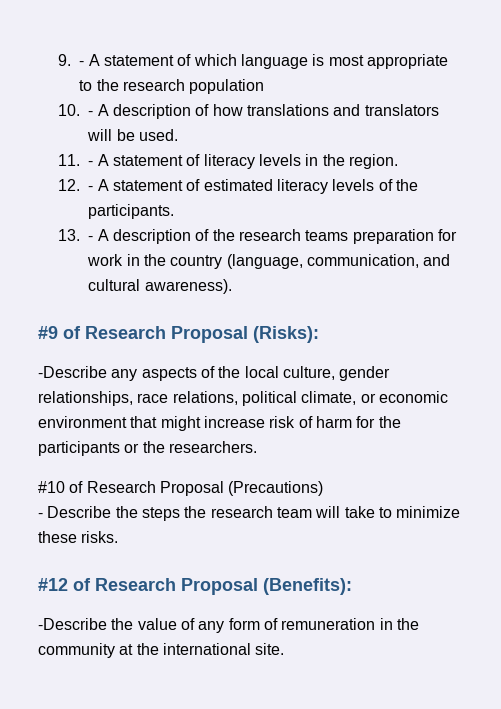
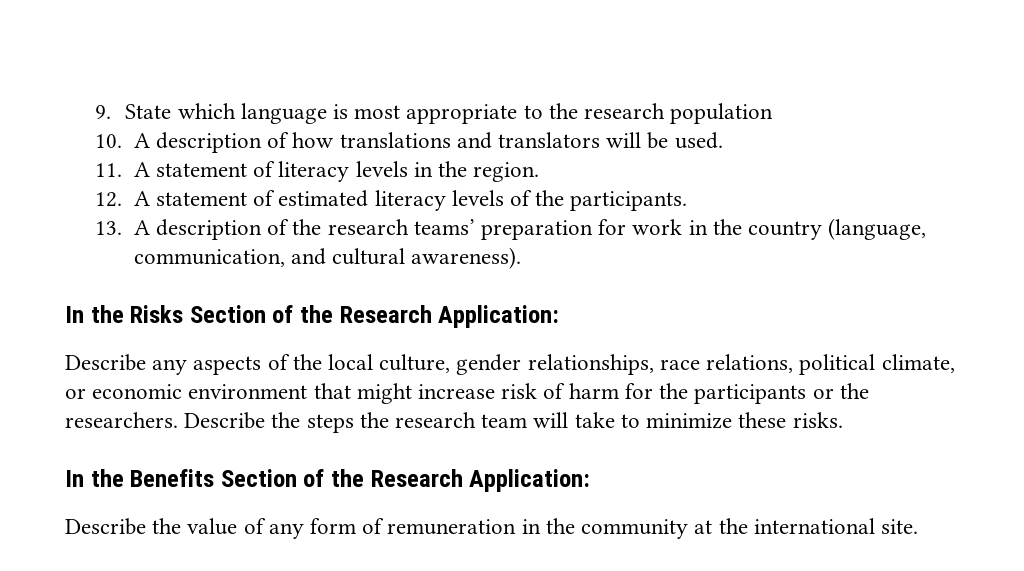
- 9. - A statement of which language is most appropriate to the research population
+ 9. State which language is most appropriate to the research population
- 10. - A description of how translations and translators will be used.
+ 10. A description of how translations and translators will be used.
- 11. - A statement of literacy levels in the region.
+ 11. A statement of literacy levels in the region.
- 12. - A statement of estimated literacy levels of the participants.
+ 12. A statement of estimated literacy levels of the participants.
- 13. - A description of the research teams preparation for work in the country (language, communication, and cultural awareness).
+ 13. A description of the research teams’ preparation for work in the country (language, communication, and cultural awareness).
- #9 of Research Proposal (Risks):
- -Describe any aspects of the local culture, gender relationships, race relations, political climate, or economic environment that might increase risk of harm for the participants or the researchers.
- #10 of Research Proposal (Precautions)
- - Describe the steps the research team will take to minimize these risks.
+ In the Risks Section of the Research Application:
+ Describe any aspects of the local culture, gender relationships, race relations, political climate, or economic environment that might increase risk of harm for the participants or the researchers. Describe the steps the research team will take to minimize these risks.
- #12 of Research Proposal (Benefits):
- -Describe the value of any form of remuneration in the community at the international site.
+ In the Benefits Section of the Research Application:
+ Describe the value of any form of remuneration in the community at the international site.

